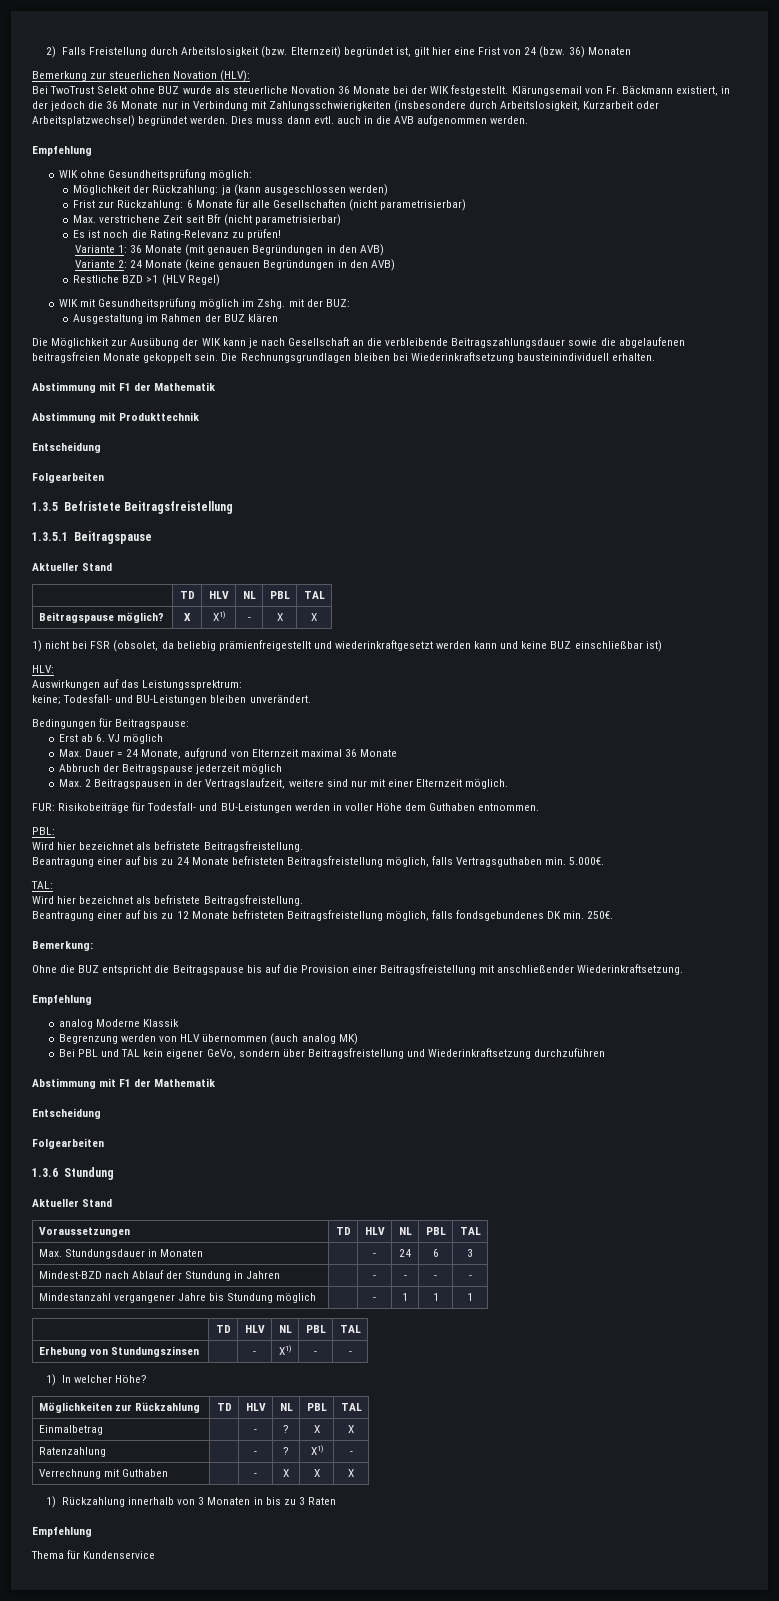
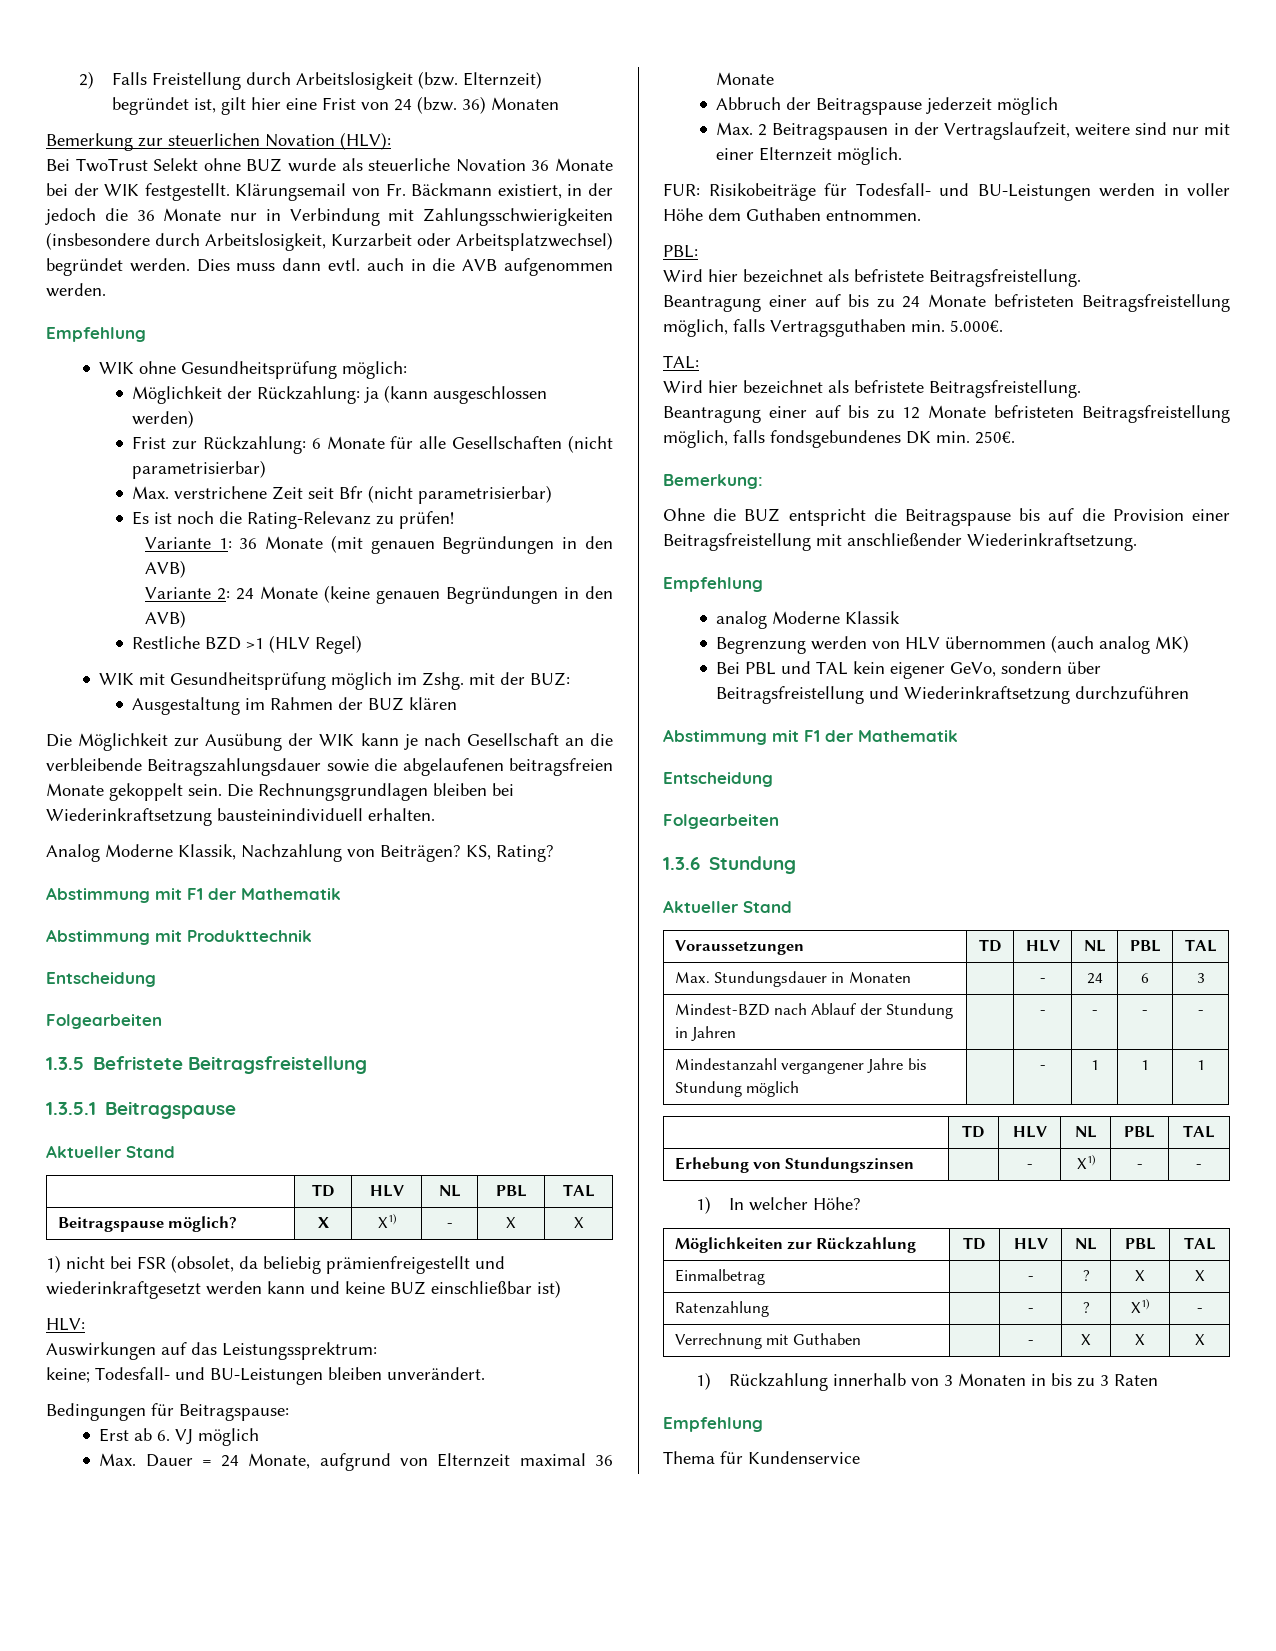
+ Analog Moderne Klassik, Nachzahlung von Beiträgen? KS, Rating?

